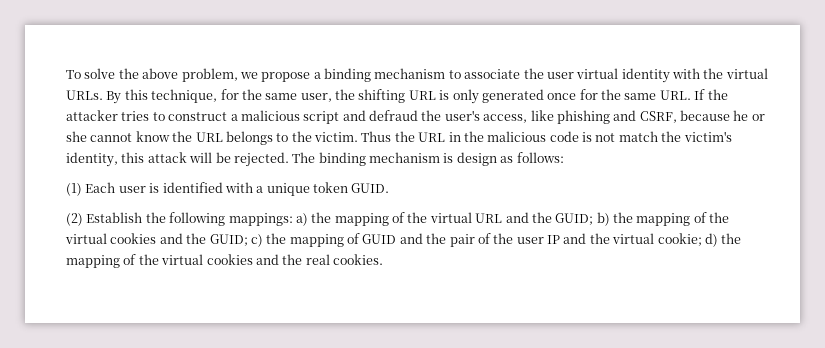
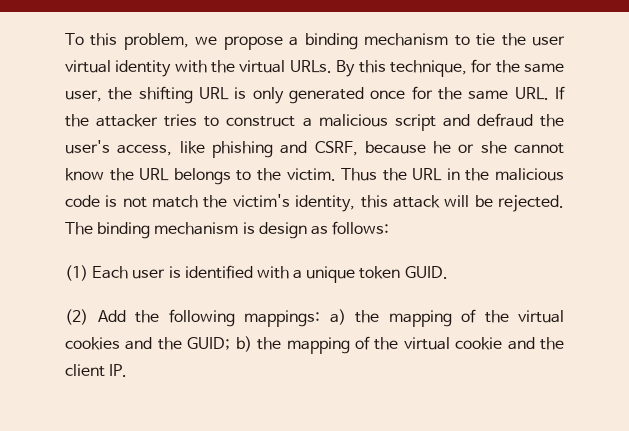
- To solve the above problem, we propose a binding mechanism to associate the user virtual identity with the virtual URLs.
+ To this problem, we propose a binding mechanism to tie the user virtual identity with the virtual URLs.
- (2) Establish the following mappings: a) the mapping of the virtual URL and the GUID; b) the mapping of the virtual cookies and the GUID; c) the mapping of GUID and the pair of the user IP and the virtual cookie; d) the mapping of the virtual cookies and the real cookies.
+ (2) Add the following mappings: a) the mapping of the virtual cookies and the GUID; b) the mapping of the virtual cookie and the client IP.

